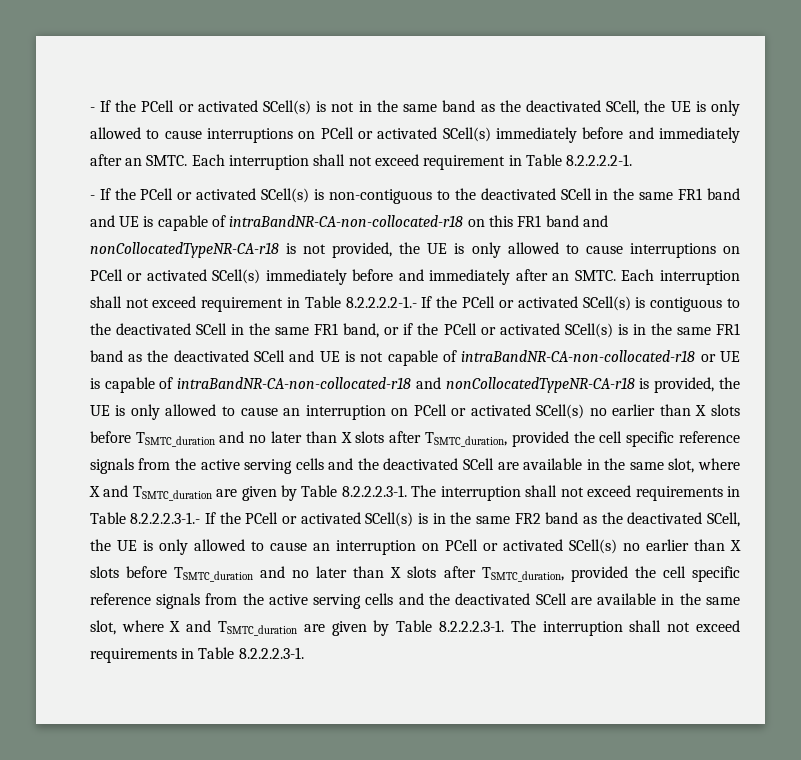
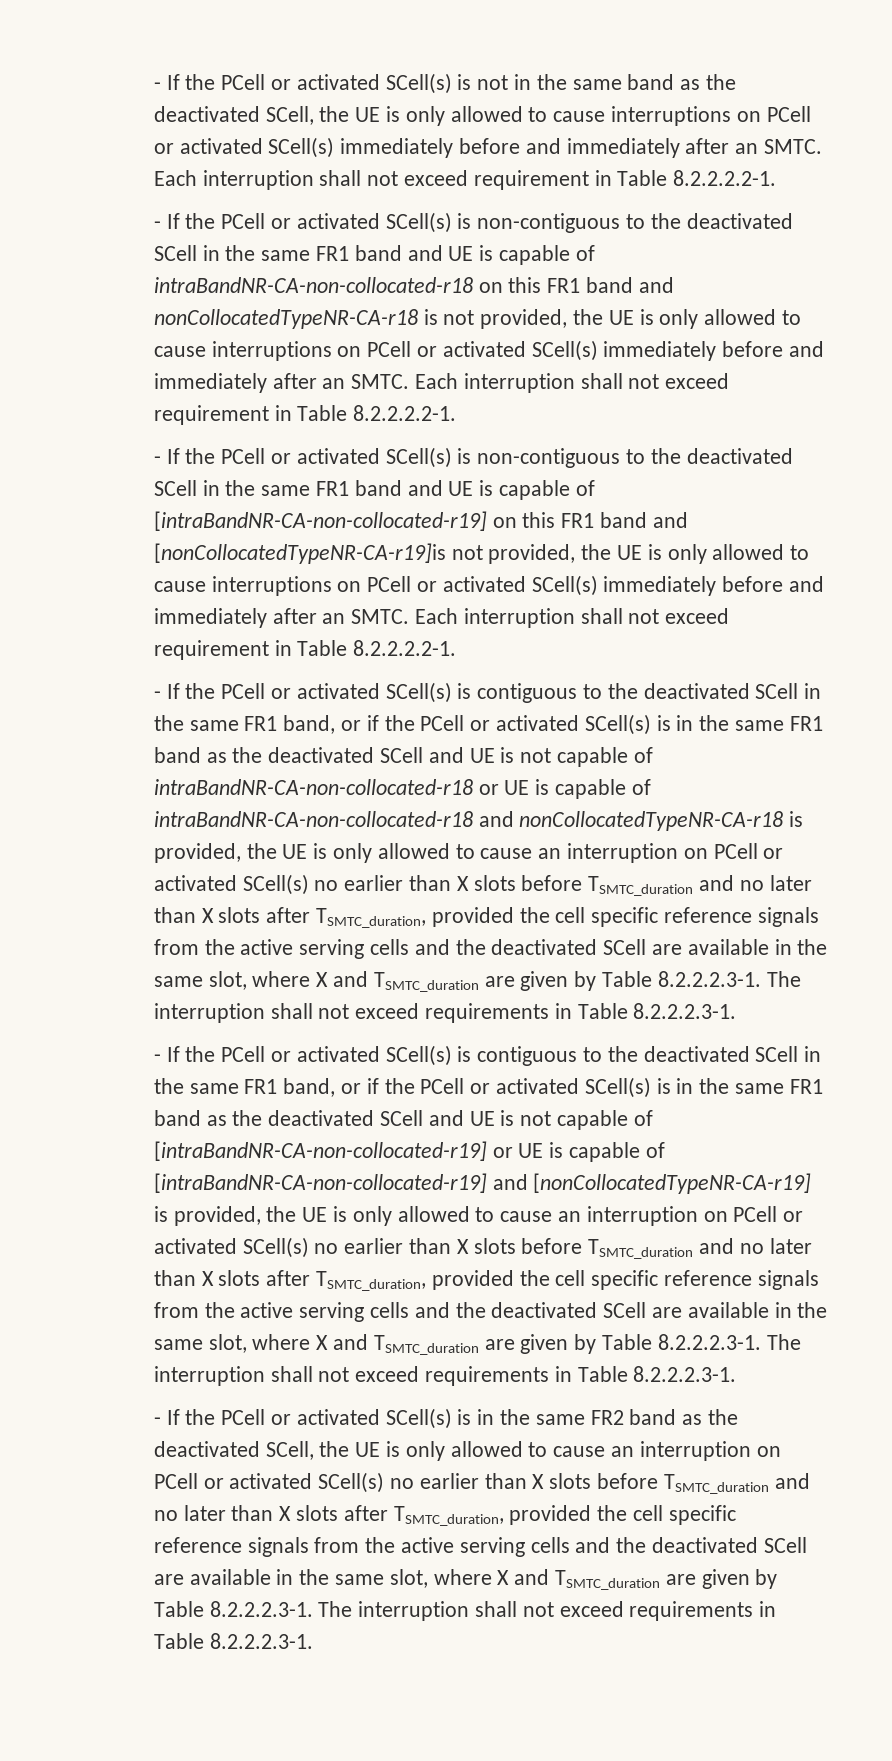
- - If the PCell or activated SCell(s) is non-contiguous to the deactivated SCell in the same FR1 band and UE is capable of intraBandNR-CA-non-collocated-r18 on this FR1 band and nonCollocatedTypeNR-CA-r18 is not provided, the UE is only allowed to cause interruptions on PCell or activated SCell(s) immediately before and immediately after an SMTC. Each interruption shall not exceed requirement in Table 8.2.2.2.2-1.- If the PCell or activated SCell(s) is contiguous to the deactivated SCell in the same FR1 band, or if the PCell or activated SCell(s) is in the same FR1 band as the deactivated SCell and UE is not capable of intraBandNR-CA-non-collocated-r18 or UE is capable of intraBandNR-CA-non-collocated-r18 and nonCollocatedTypeNR-CA-r18 is provided, the UE is only allowed to cause an interruption on PCell or activated SCell(s) no earlier than X slots before TSMTC_duration and no later than X slots after TSMTC_duration, provided the cell specific reference signals from the active serving cells and the deactivated SCell are available in the same slot, where X and TSMTC_duration are given by Table 8.2.2.2.3-1. The interruption shall not exceed requirements in Table 8.2.2.2.3-1.- If the PCell or activated SCell(s) is in the same FR2 band as the deactivated SCell, the UE is only allowed to cause an interruption on PCell or activated SCell(s) no earlier than X slots before TSMTC_duration and no later than X slots after TSMTC_duration, provided the cell specific reference signals from the active serving cells and the deactivated SCell are available in the same slot, where X and TSMTC_duration are given by Table 8.2.2.2.3-1. The interruption shall not exceed requirements in Table 8.2.2.2.3-1.
+ - If the PCell or activated SCell(s) is non-contiguous to the deactivated SCell in the same FR1 band and UE is capable of intraBandNR-CA-non-collocated-r18 on this FR1 band and nonCollocatedTypeNR-CA-r18 is not provided, the UE is only allowed to cause interruptions on PCell or activated SCell(s) immediately before and immediately after an SMTC. Each interruption shall not exceed requirement in Table 8.2.2.2.2-1.
+ - If the PCell or activated SCell(s) is non-contiguous to the deactivated SCell in the same FR1 band and UE is capable of [intraBandNR-CA-non-collocated-r19] on this FR1 band and [nonCollocatedTypeNR-CA-r19]is not provided, the UE is only allowed to cause interruptions on PCell or activated SCell(s) immediately before and immediately after an SMTC. Each interruption shall not exceed requirement in Table 8.2.2.2.2-1.
+ - If the PCell or activated SCell(s) is contiguous to the deactivated SCell in the same FR1 band, or if the PCell or activated SCell(s) is in the same FR1 band as the deactivated SCell and UE is not capable of intraBandNR-CA-non-collocated-r18 or UE is capable of intraBandNR-CA-non-collocated-r18 and nonCollocatedTypeNR-CA-r18 is provided, the UE is only allowed to cause an interruption on PCell or activated SCell(s) no earlier than X slots before TSMTC_duration and no later than X slots after TSMTC_duration, provided the cell specific reference signals from the active serving cells and the deactivated SCell are available in the same slot, where X and TSMTC_duration are given by Table 8.2.2.2.3-1. The interruption shall not exceed requirements in Table 8.2.2.2.3-1.
+ - If the PCell or activated SCell(s) is contiguous to the deactivated SCell in the same FR1 band, or if the PCell or activated SCell(s) is in the same FR1 band as the deactivated SCell and UE is not capable of [intraBandNR-CA-non-collocated-r19] or UE is capable of [intraBandNR-CA-non-collocated-r19] and [nonCollocatedTypeNR-CA-r19] is provided, the UE is only allowed to cause an interruption on PCell or activated SCell(s) no earlier than X slots before TSMTC_duration and no later than X slots after TSMTC_duration, provided the cell specific reference signals from the active serving cells and the deactivated SCell are available in the same slot, where X and TSMTC_duration are given by Table 8.2.2.2.3-1. The interruption shall not exceed requirements in Table 8.2.2.2.3-1.
+ - If the PCell or activated SCell(s) is in the same FR2 band as the deactivated SCell, the UE is only allowed to cause an interruption on PCell or activated SCell(s) no earlier than X slots before TSMTC_duration and no later than X slots after TSMTC_duration, provided the cell specific reference signals from the active serving cells and the deactivated SCell are available in the same slot, where X and TSMTC_duration are given by Table 8.2.2.2.3-1. The interruption shall not exceed requirements in Table 8.2.2.2.3-1.

